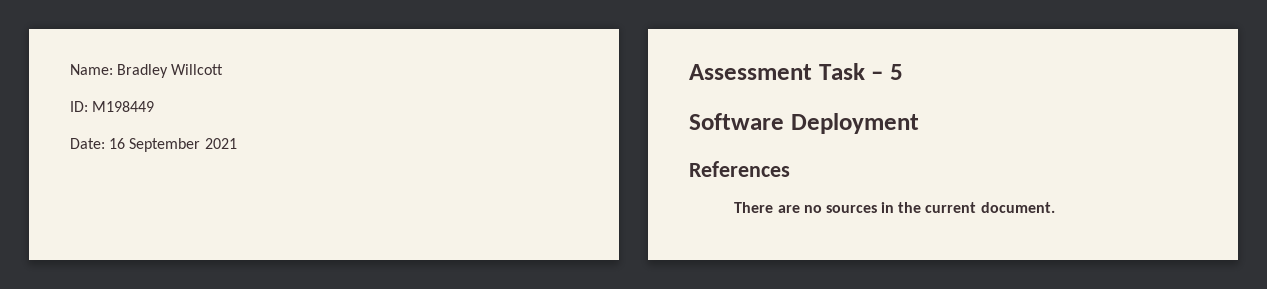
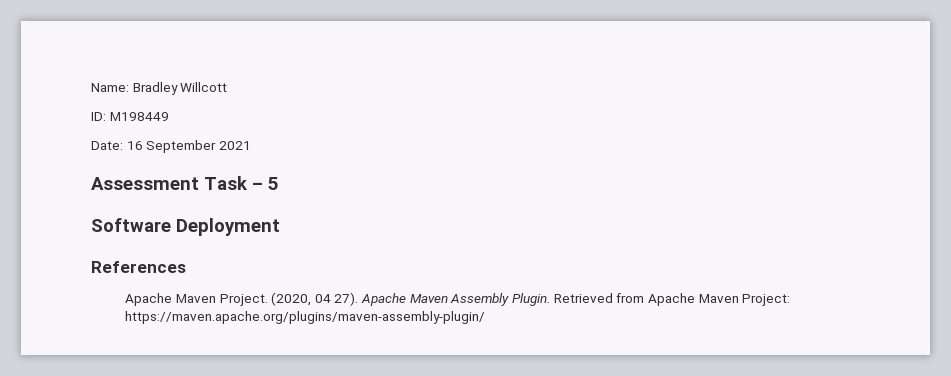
- There are no sources in the current document.
+ Apache Maven Project. (2020, 04 27). Apache Maven Assembly Plugin. Retrieved from Apache Maven Project: https://maven.apache.org/plugins/maven-assembly-plugin/

